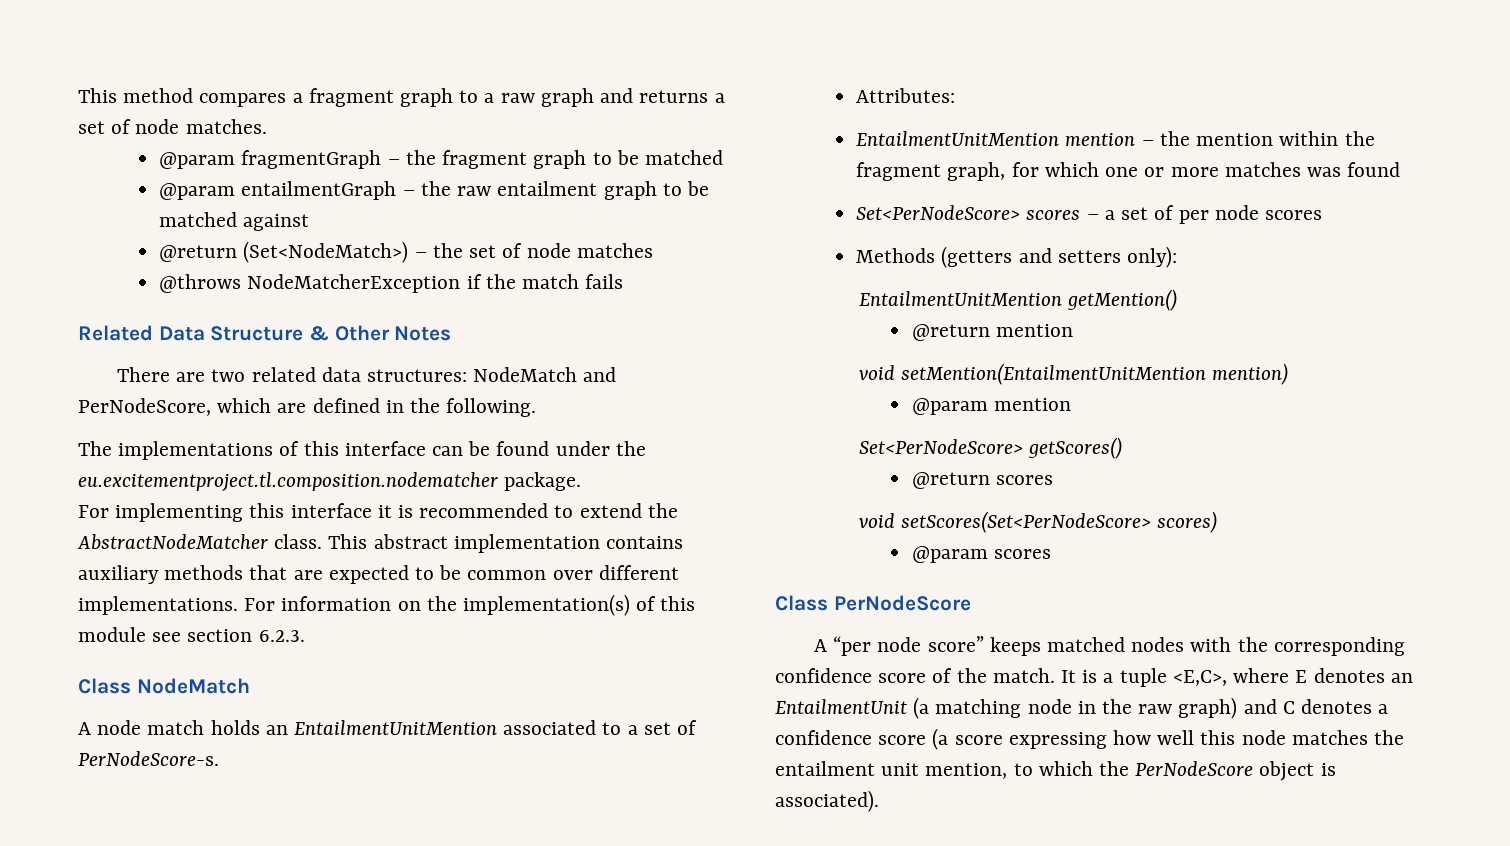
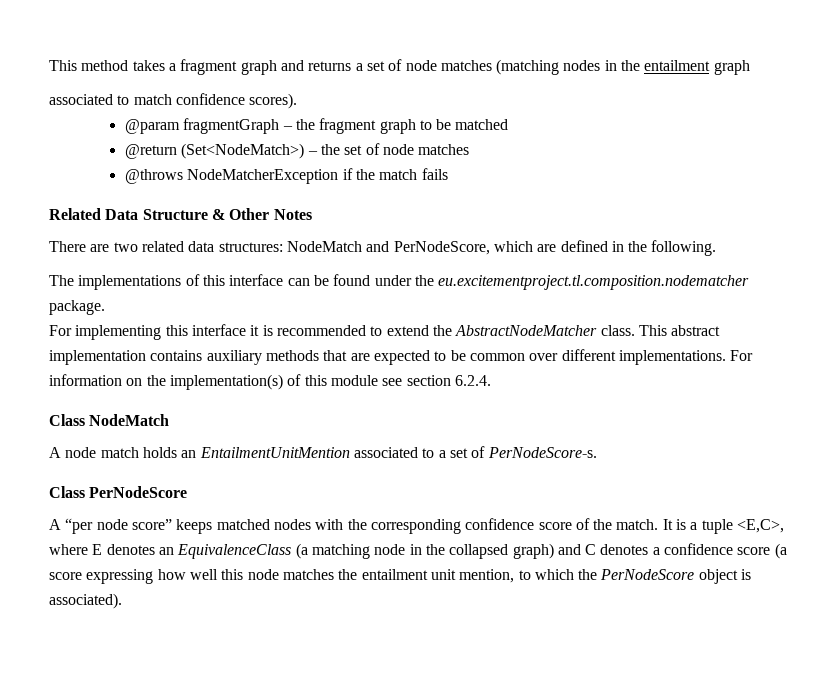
- This method compares a fragment graph to a raw graph and returns a set of node matches.
+ This method takes a fragment graph and returns a set of node matches (matching nodes in the entailment graph
+ associated to match confidence scores).
- @param entailmentGraph – the raw entailment graph to be matched against
- For information on the implementation(s) of this module see section 6.2.3.
+ For information on the implementation(s) of this module see section 6.2.4.
- Attributes:
- EntailmentUnitMention mention – the mention within the fragment graph, for which one or more matches was found
- Set<PerNodeScore> scores – a set of per node scores
- Methods (getters and setters only):
- EntailmentUnitMention getMention()
- @return mention
- void setMention(EntailmentUnitMention mention)
- @param mention
- Set<PerNodeScore> getScores()
- @return scores
- void setScores(Set<PerNodeScore> scores)
- @param scores
- It is a tuple <E,C>, where E denotes an EntailmentUnit (a matching node in the raw graph) and C denotes a confidence score (a score expressing how well this node matches the entailment unit mention, to which the PerNodeScore object is associated).
+ It is a tuple <E,C>, where E denotes an EquivalenceClass (a matching node in the collapsed graph) and C denotes a confidence score (a score expressing how well this node matches the entailment unit mention, to which the PerNodeScore object is associated).

